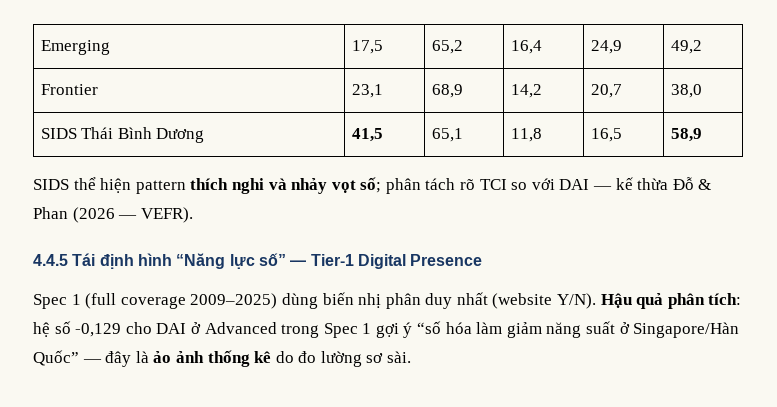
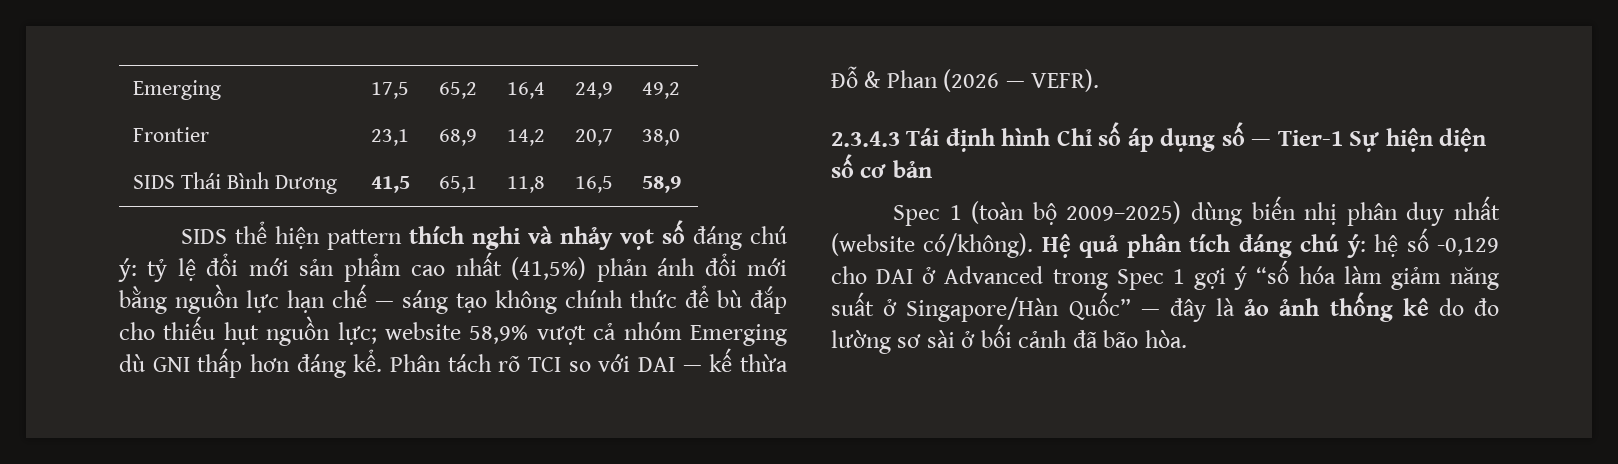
- SIDS thể hiện pattern thích nghi và nhảy vọt số; phân tách rõ TCI so với DAI — kế thừa Đỗ & Phan (2026 — VEFR).
+ SIDS thể hiện pattern thích nghi và nhảy vọt số đáng chú ý: tỷ lệ đổi mới sản phẩm cao nhất (41,5%) phản ánh đổi mới bằng nguồn lực hạn chế — sáng tạo không chính thức để bù đắp cho thiếu hụt nguồn lực; website 58,9% vượt cả nhóm Emerging dù GNI thấp hơn đáng kể. Phân tách rõ TCI so với DAI — kế thừa Đỗ & Phan (2026 — VEFR).
- 4.4.5 Tái định hình “Năng lực số” — Tier-1 Digital Presence
- Spec 1 (full coverage 2009–2025) dùng biến nhị phân duy nhất (website Y/N). Hậu quả phân tích: hệ số -0,129 cho DAI ở Advanced trong Spec 1 gợi ý “số hóa làm giảm năng suất ở Singapore/Hàn Quốc” — đây là ảo ảnh thống kê do đo lường sơ sài.
+ 2.3.4.3 Tái định hình Chỉ số áp dụng số — Tier-1 Sự hiện diện số cơ bản
+ Spec 1 (toàn bộ 2009–2025) dùng biến nhị phân duy nhất (website có/không). Hệ quả phân tích đáng chú ý: hệ số -0,129 cho DAI ở Advanced trong Spec 1 gợi ý “số hóa làm giảm năng suất ở Singapore/Hàn Quốc” — đây là ảo ảnh thống kê do đo lường sơ sài ở bối cảnh đã bão hòa.

